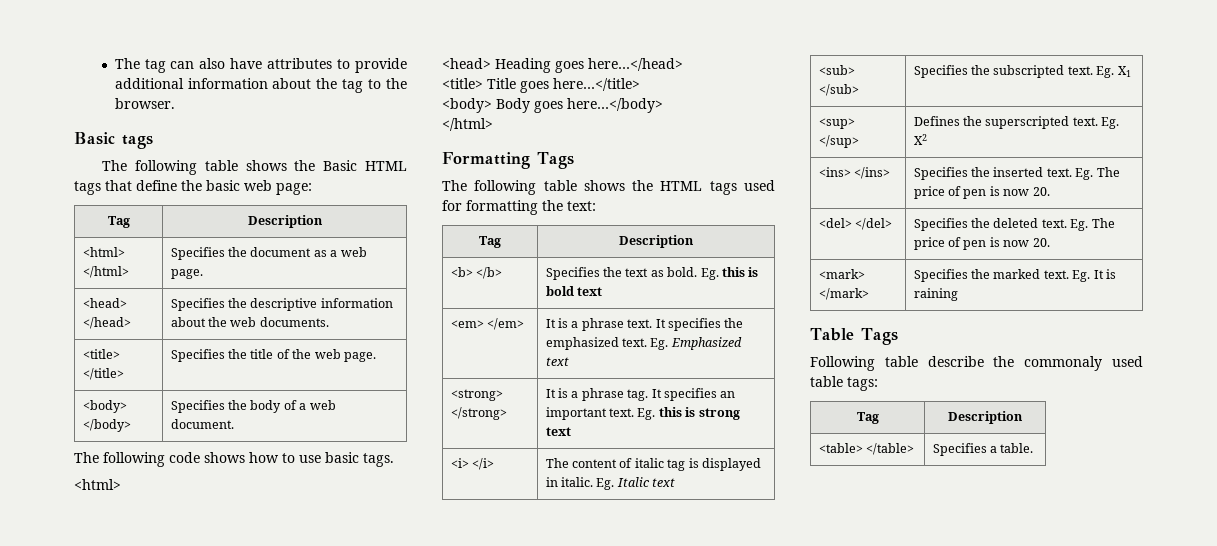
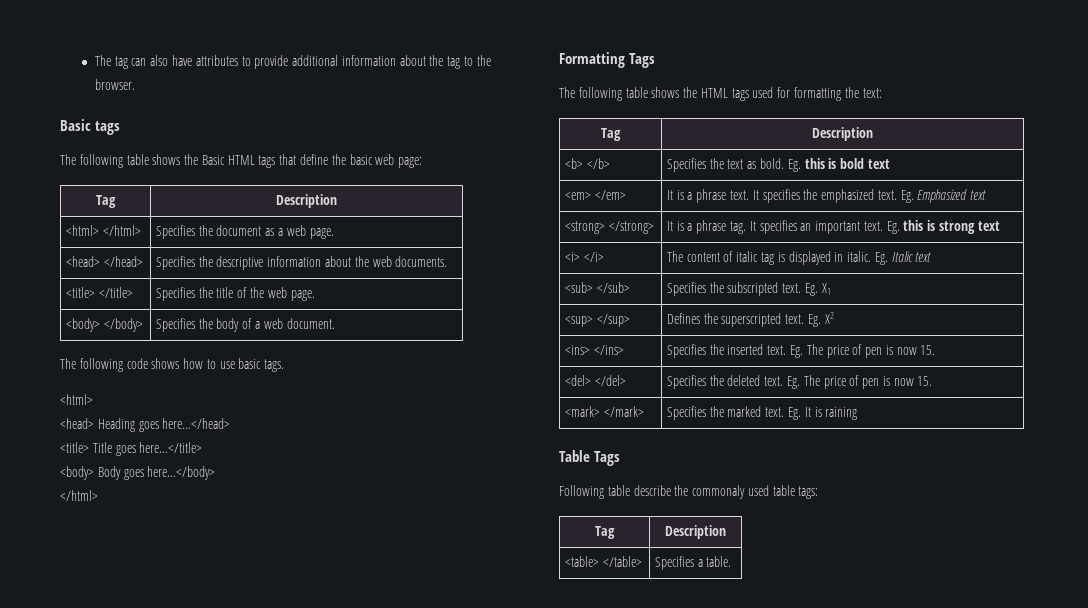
- <ins> </ins> | Specifies the inserted text. Eg. The price of pen is now 20.
+ <ins> </ins> | Specifies the inserted text. Eg. The price of pen is now 15.
- <del> </del> | Specifies the deleted text. Eg. The price of pen is now 20.
+ <del> </del> | Specifies the deleted text. Eg. The price of pen is now 15.

